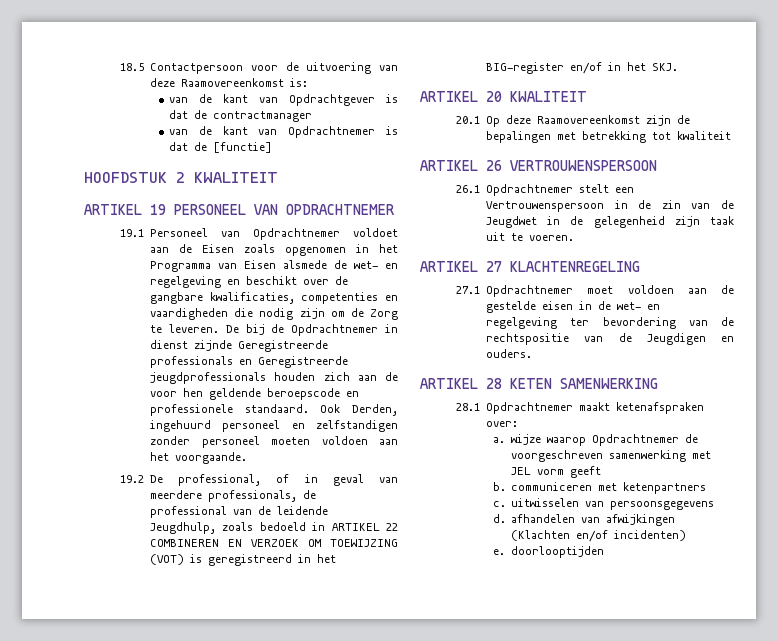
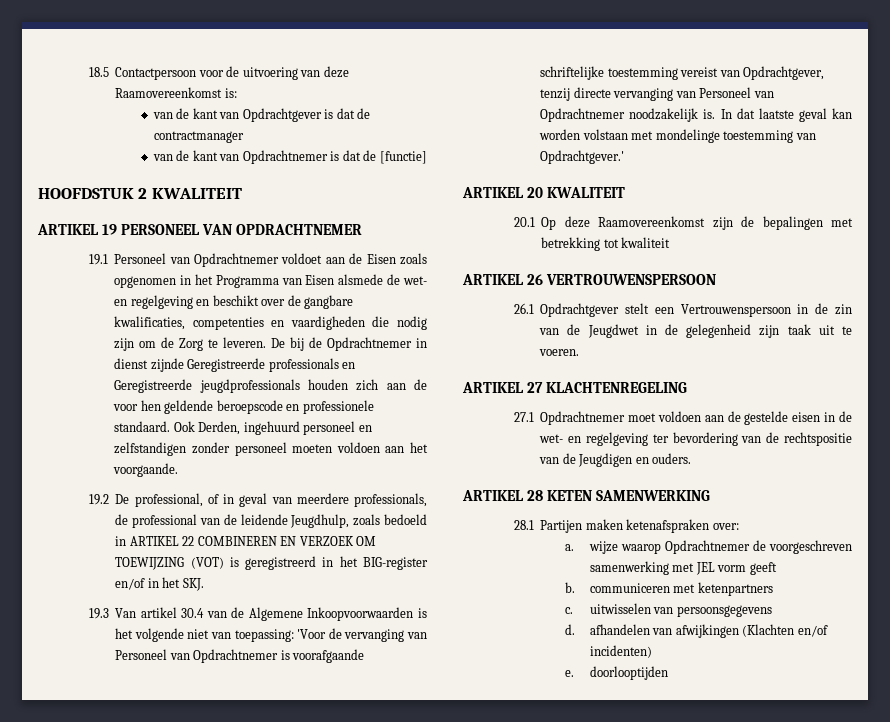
+ 19.3 Van artikel 30.4 van de Algemene Inkoopvoorwaarden is het volgende niet van toepassing: 'Voor de vervanging van Personeel van Opdrachtnemer is voorafgaande schriftelijke toestemming vereist van Opdrachtgever, tenzij directe vervanging van Personeel van Opdrachtnemer noodzakelijk is. In dat laatste geval kan worden volstaan met mondelinge toestemming van Opdrachtgever.'
- 26.1 Opdrachtnemer stelt een Vertrouwenspersoon in de zin van de Jeugdwet in de gelegenheid zijn taak uit te voeren.
+ 26.1 Opdrachtgever stelt een Vertrouwenspersoon in de zin van de Jeugdwet in de gelegenheid zijn taak uit te voeren.
- 28.1 Opdrachtnemer maakt ketenafspraken over:
+ 28.1 Partijen maken ketenafspraken over:

